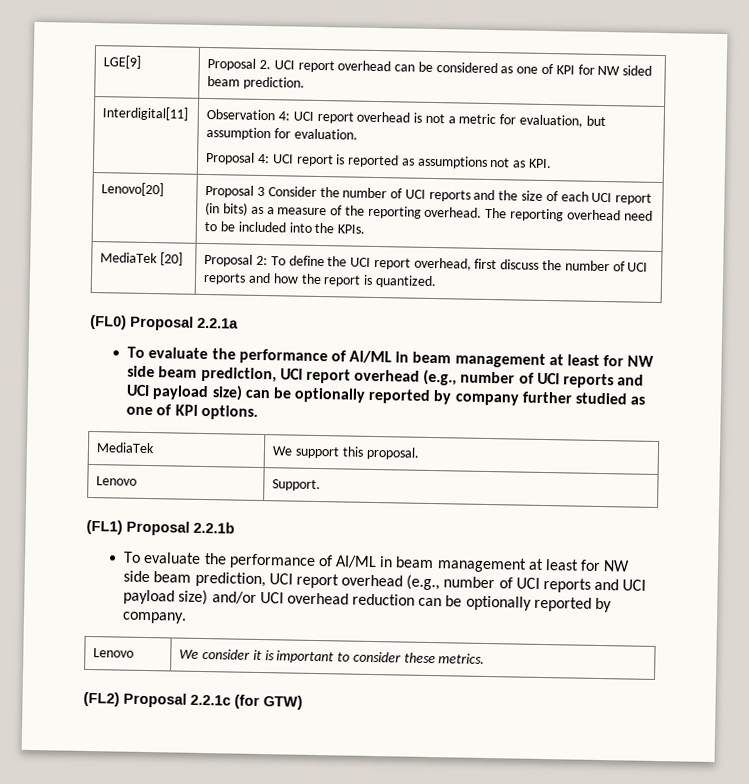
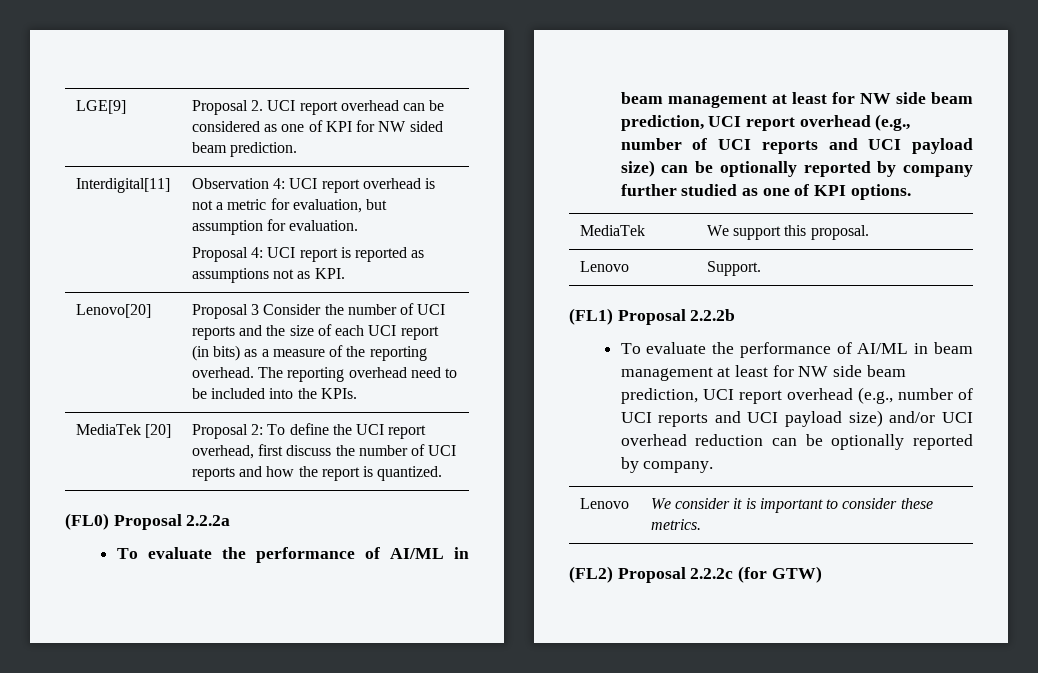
- (FL0) Proposal 2.2.1a
+ (FL0) Proposal 2.2.2a
- (FL1) Proposal 2.2.1b
+ (FL1) Proposal 2.2.2b
- (FL2) Proposal 2.2.1c (for GTW)
+ (FL2) Proposal 2.2.2c (for GTW)

